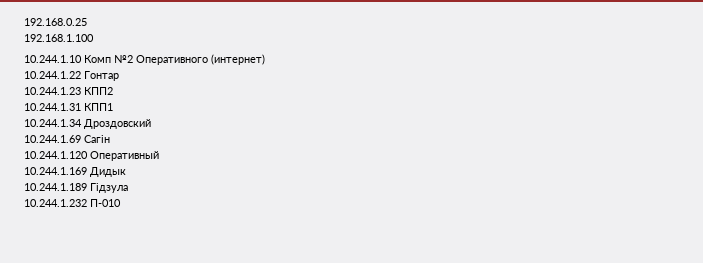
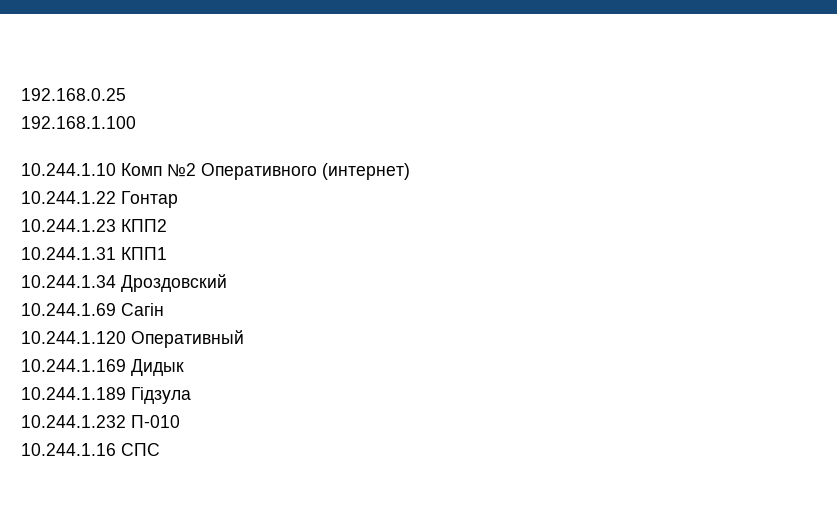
+ 10.244.1.16 СПС

